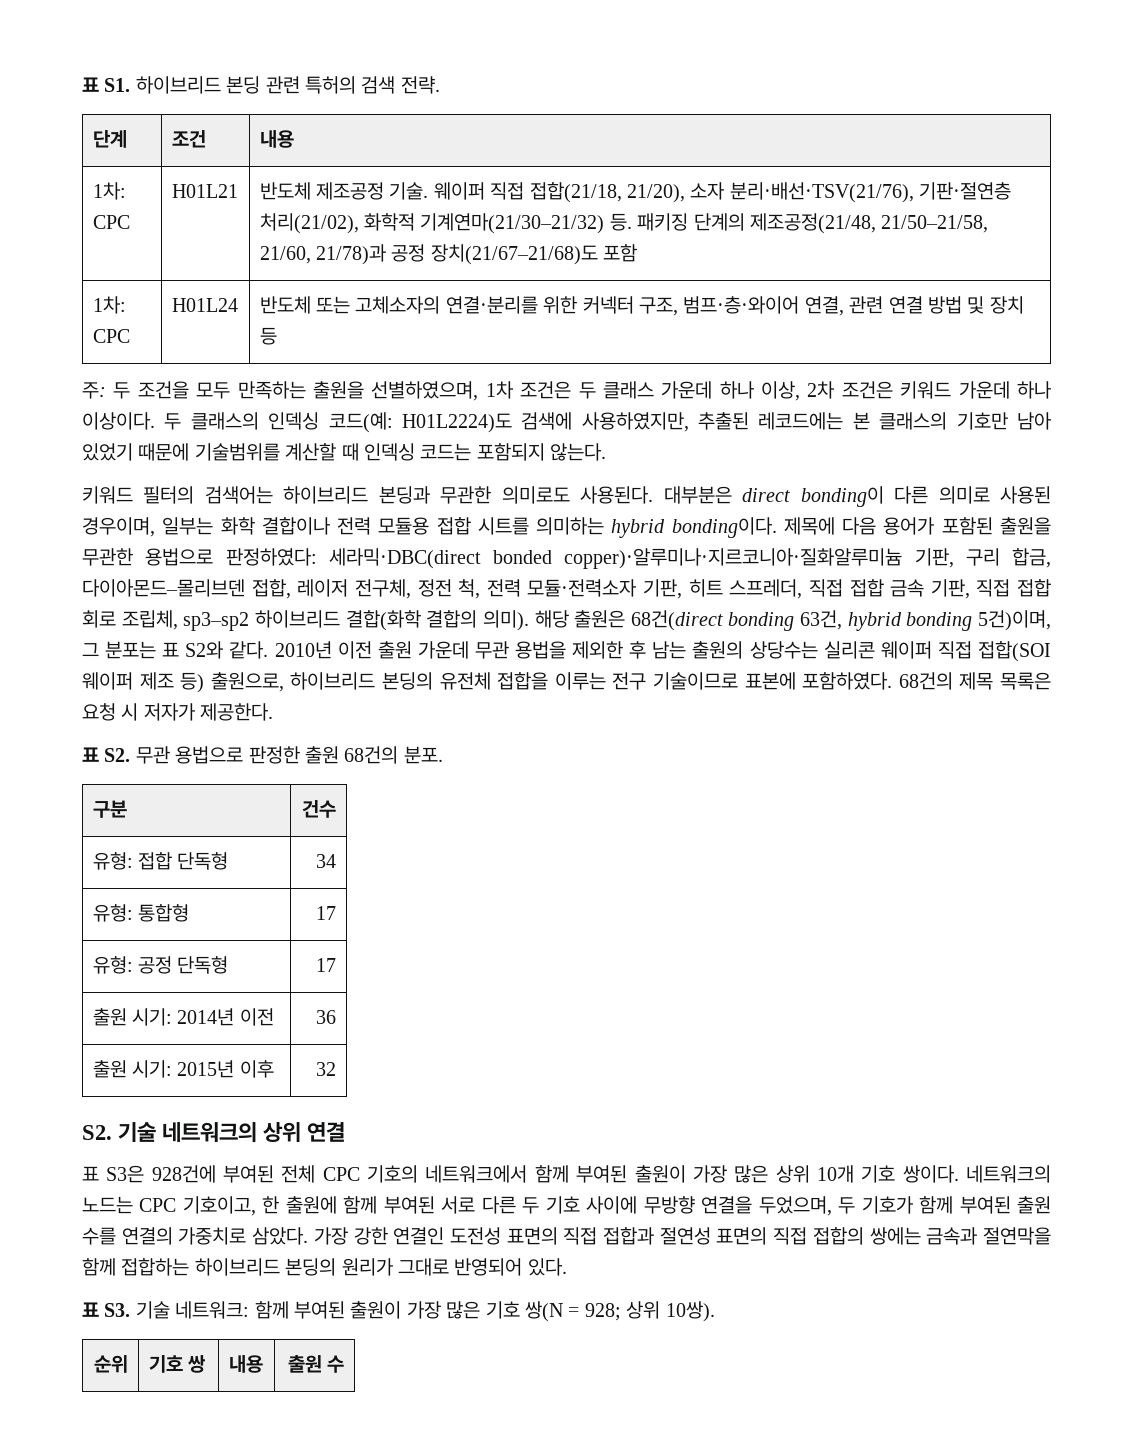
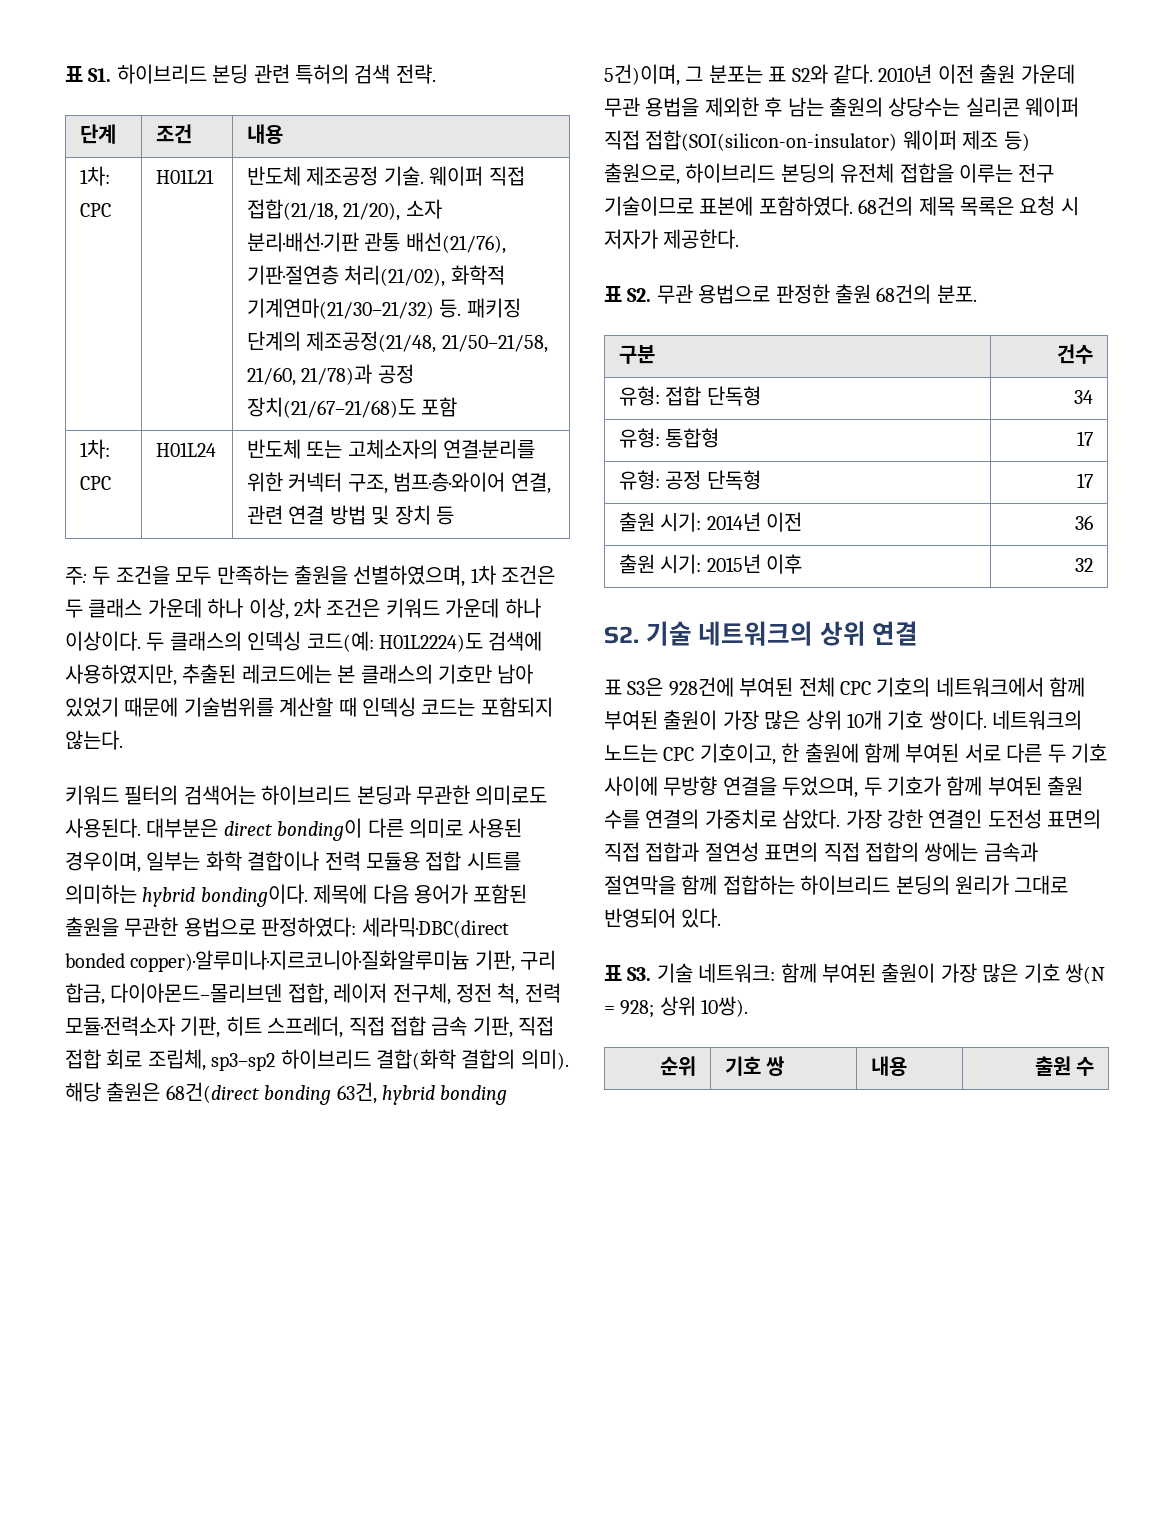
- 1차: CPC | H01L21 | 반도체 제조공정 기술. 웨이퍼 직접 접합(21/18, 21/20), 소자 분리·배선·TSV(21/76), 기판·절연층 처리(21/02), 화학적 기계연마(21/30–21/32) 등. 패키징 단계의 제조공정(21/48, 21/50–21/58, 21/60, 21/78)과 공정 장치(21/67–21/68)도 포함
+ 1차: CPC | H01L21 | 반도체 제조공정 기술. 웨이퍼 직접 접합(21/18, 21/20), 소자 분리·배선·기판 관통 배선(21/76), 기판·절연층 처리(21/02), 화학적 기계연마(21/30–21/32) 등. 패키징 단계의 제조공정(21/48, 21/50–21/58, 21/60, 21/78)과 공정 장치(21/67–21/68)도 포함
- 2010년 이전 출원 가운데 무관 용법을 제외한 후 남는 출원의 상당수는 실리콘 웨이퍼 직접 접합(SOI 웨이퍼 제조 등) 출원으로, 하이브리드 본딩의 유전체 접합을 이루는 전구 기술이므로 표본에 포함하였다.
+ 2010년 이전 출원 가운데 무관 용법을 제외한 후 남는 출원의 상당수는 실리콘 웨이퍼 직접 접합(SOI(silicon-on-insulator) 웨이퍼 제조 등) 출원으로, 하이브리드 본딩의 유전체 접합을 이루는 전구 기술이므로 표본에 포함하였다.

